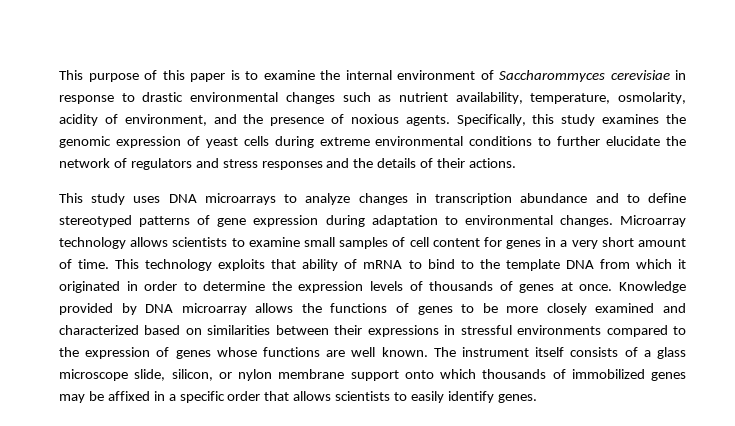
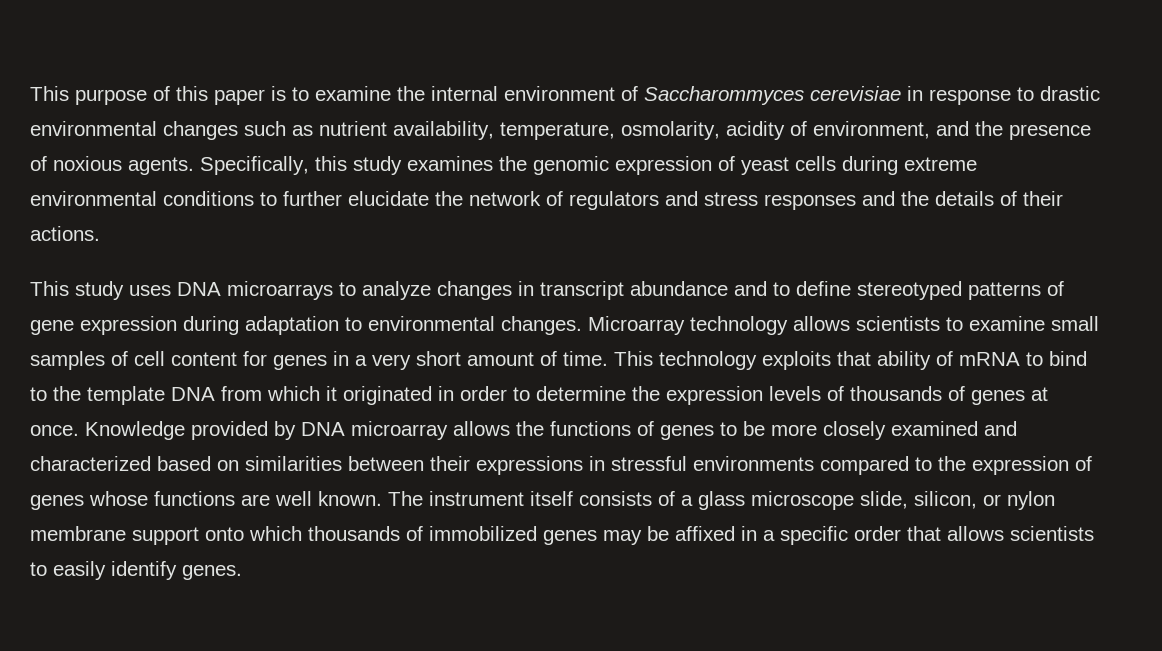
- This study uses DNA microarrays to analyze changes in transcription abundance and to define stereotyped patterns of gene expression during adaptation to environmental changes.
+ This study uses DNA microarrays to analyze changes in transcript abundance and to define stereotyped patterns of gene expression during adaptation to environmental changes.

